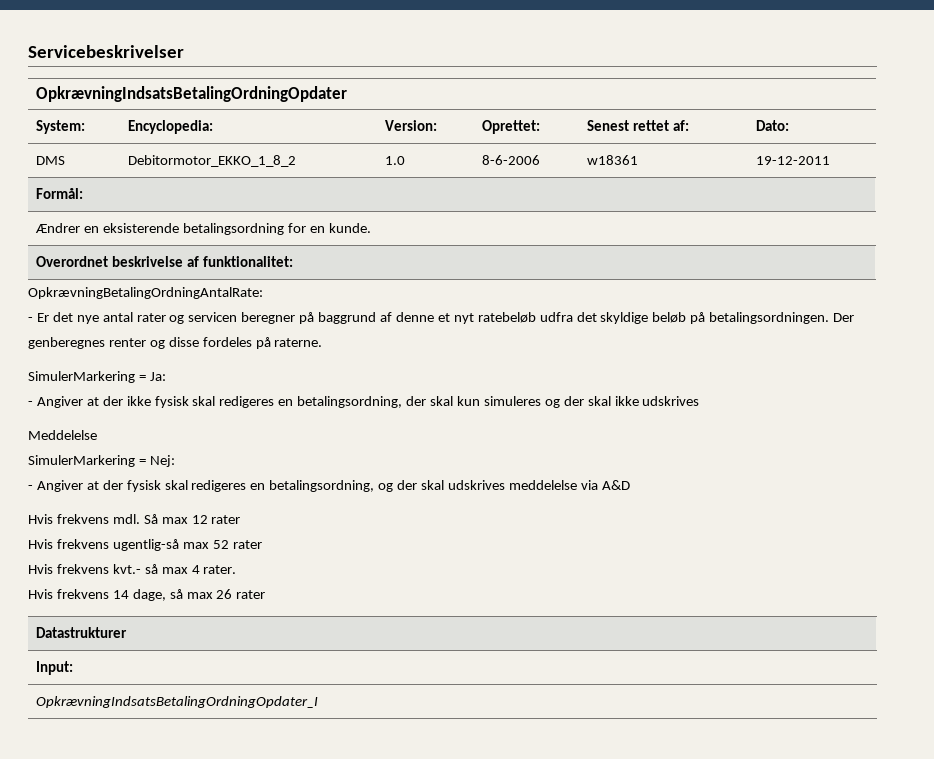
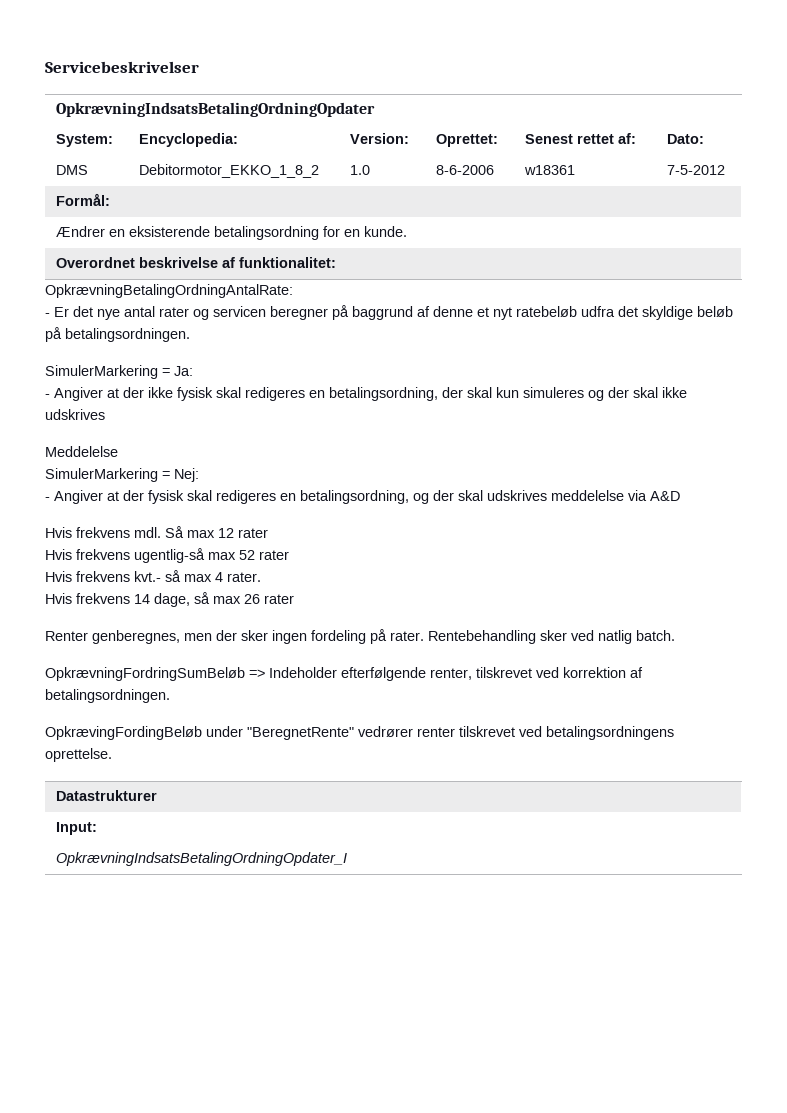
- DMS | Debitormotor_EKKO_1_8_2 | 1.0 | 8-6-2006 | w18361 | 19-12-2011
+ DMS | Debitormotor_EKKO_1_8_2 | 1.0 | 8-6-2006 | w18361 | 7-5-2012
- Der genberegnes renter og disse fordeles på raterne.
+ Renter genberegnes, men der sker ingen fordeling på rater. Rentebehandling sker ved natlig batch.
+ OpkrævningFordringSumBeløb => Indeholder efterfølgende renter, tilskrevet ved korrektion af betalingsordningen.
+ OpkrævingFordingBeløb under "BeregnetRente" vedrører renter tilskrevet ved betalingsordningens oprettelse.

